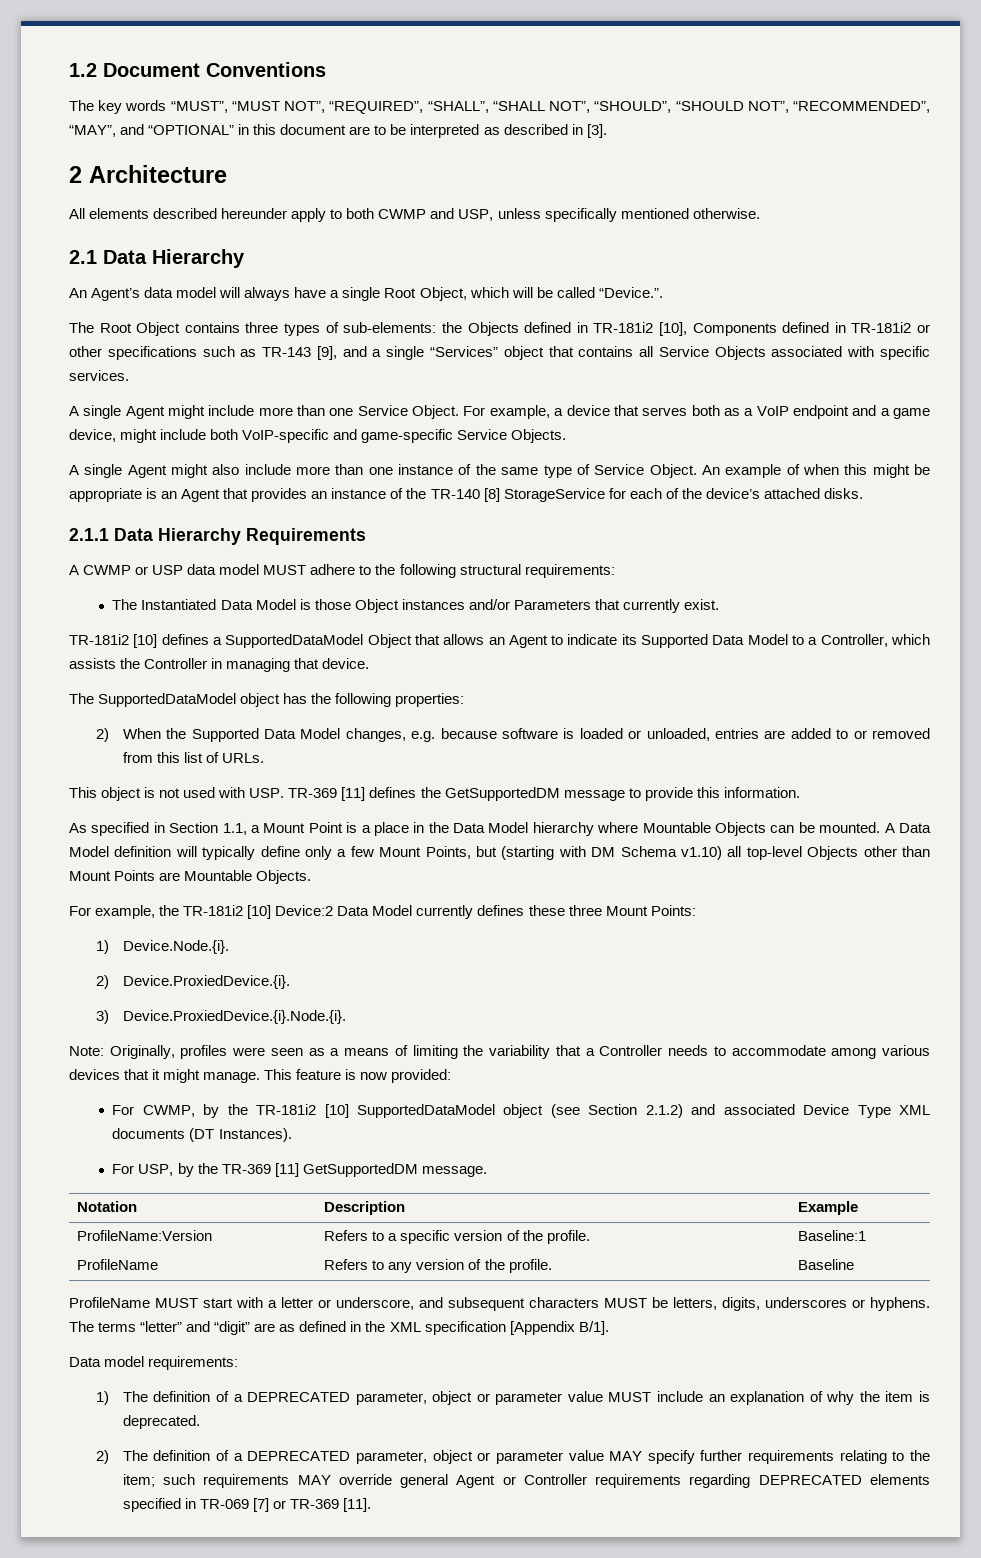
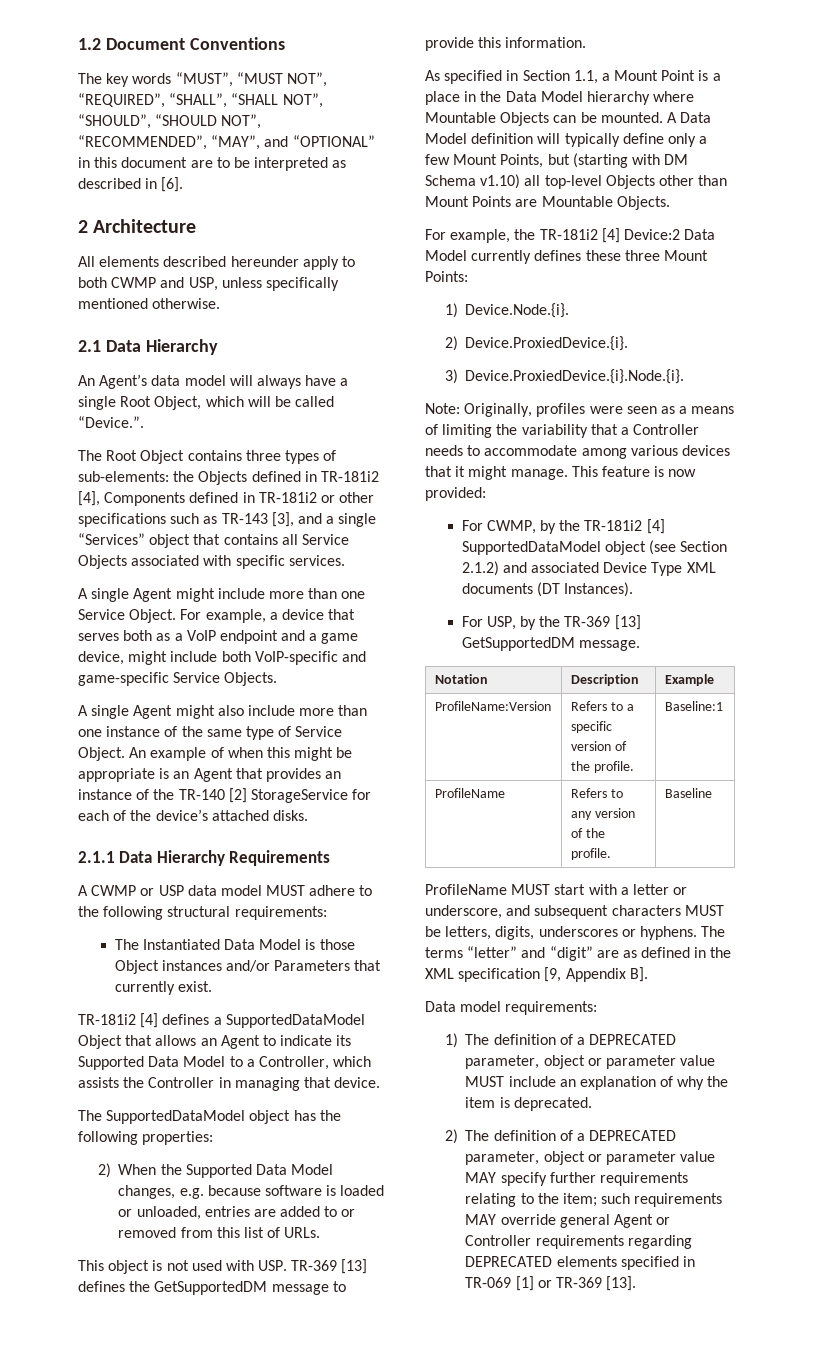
- The key words “MUST”, “MUST NOT”, “REQUIRED”, “SHALL”, “SHALL NOT”, “SHOULD”, “SHOULD NOT”, “RECOMMENDED”, “MAY”, and “OPTIONAL” in this document are to be interpreted as described in [3].
+ The key words “MUST”, “MUST NOT”, “REQUIRED”, “SHALL”, “SHALL NOT”, “SHOULD”, “SHOULD NOT”, “RECOMMENDED”, “MAY”, and “OPTIONAL” in this document are to be interpreted as described in [6].
- The Root Object contains three types of sub-elements: the Objects defined in TR-181i2 [10], Components defined in TR-181i2 or other specifications such as TR-143 [9], and a single “Services” object that contains all Service Objects associated with specific services.
+ The Root Object contains three types of sub-elements: the Objects defined in TR-181i2 [4], Components defined in TR-181i2 or other specifications such as TR-143 [3], and a single “Services” object that contains all Service Objects associated with specific services.
- An example of when this might be appropriate is an Agent that provides an instance of the TR-140 [8] StorageService for each of the device’s attached disks.
+ An example of when this might be appropriate is an Agent that provides an instance of the TR-140 [2] StorageService for each of the device’s attached disks.
- TR-181i2 [10] defines a SupportedDataModel Object that allows an Agent to indicate its Supported Data Model to a Controller, which assists the Controller in managing that device.
+ TR-181i2 [4] defines a SupportedDataModel Object that allows an Agent to indicate its Supported Data Model to a Controller, which assists the Controller in managing that device.
- This object is not used with USP. TR-369 [11] defines the GetSupportedDM message to provide this information.
+ This object is not used with USP. TR-369 [13] defines the GetSupportedDM message to provide this information.
- For example, the TR-181i2 [10] Device:2 Data Model currently defines these three Mount Points:
+ For example, the TR-181i2 [4] Device:2 Data Model currently defines these three Mount Points:
- For CWMP, by the TR-181i2 [10] SupportedDataModel object (see Section 2.1.2) and associated Device Type XML documents (DT Instances).
+ For CWMP, by the TR-181i2 [4] SupportedDataModel object (see Section 2.1.2) and associated Device Type XML documents (DT Instances).
- For USP, by the TR-369 [11] GetSupportedDM message.
+ For USP, by the TR-369 [13] GetSupportedDM message.
- The terms “letter” and “digit” are as defined in the XML specification [Appendix B/1].
+ The terms “letter” and “digit” are as defined in the XML specification [9, Appendix B].
- 2) The definition of a DEPRECATED parameter, object or parameter value MAY specify further requirements relating to the item; such requirements MAY override general Agent or Controller requirements regarding DEPRECATED elements specified in TR-069 [7] or TR-369 [11].
+ 2) The definition of a DEPRECATED parameter, object or parameter value MAY specify further requirements relating to the item; such requirements MAY override general Agent or Controller requirements regarding DEPRECATED elements specified in TR-069 [1] or TR-369 [13].

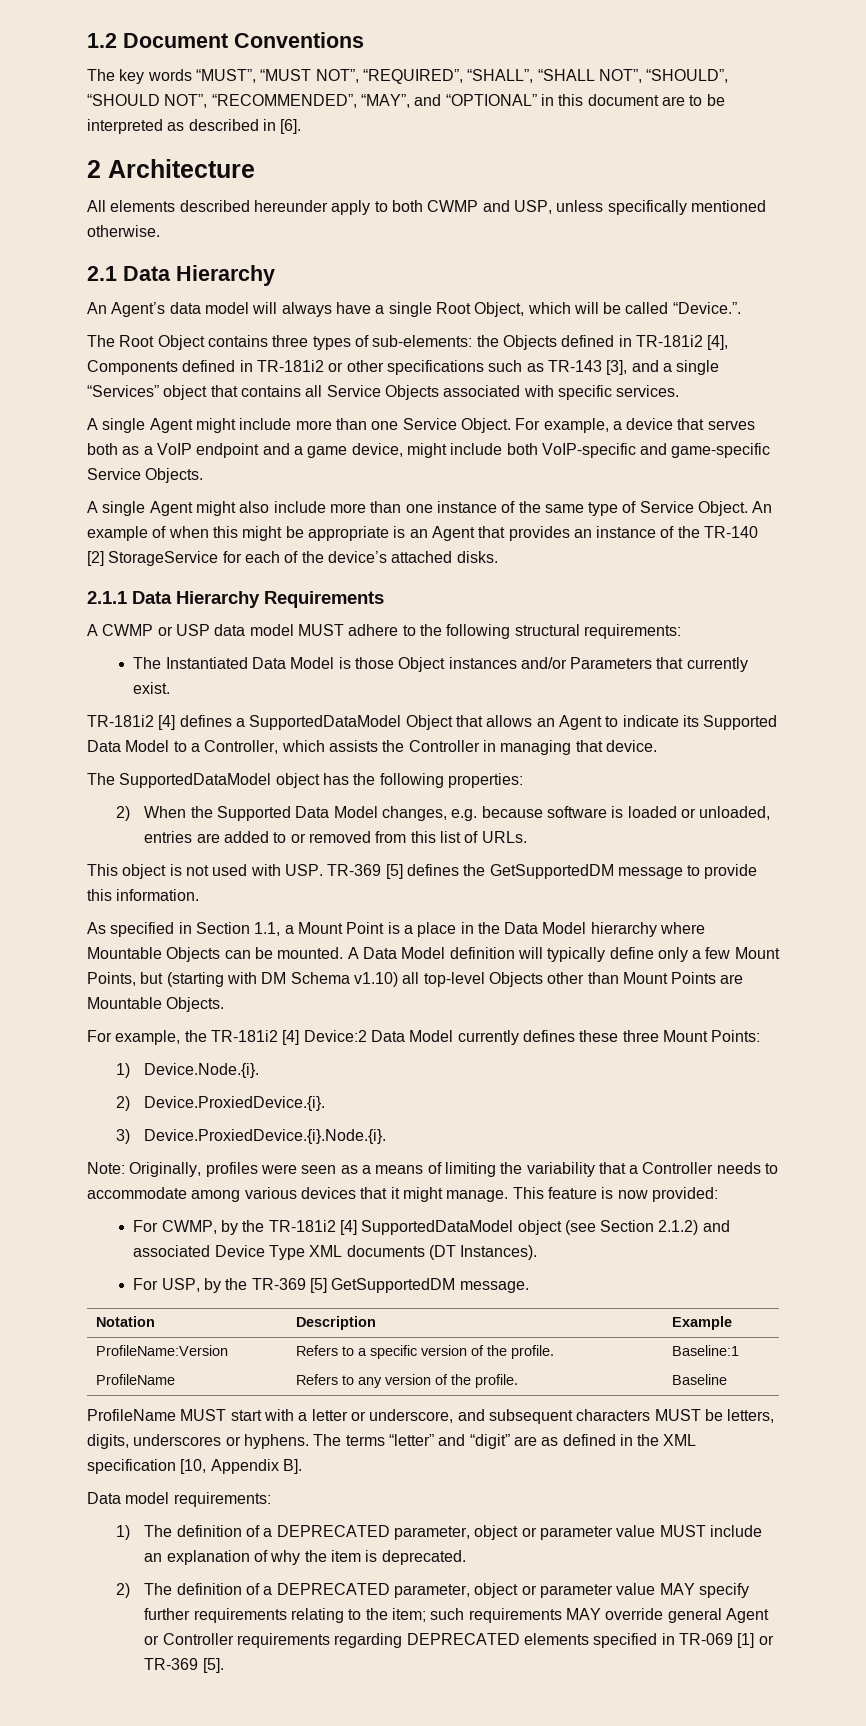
- This object is not used with USP. TR-369 [13] defines the GetSupportedDM message to provide this information.
+ This object is not used with USP. TR-369 [5] defines the GetSupportedDM message to provide this information.
- For USP, by the TR-369 [13] GetSupportedDM message.
+ For USP, by the TR-369 [5] GetSupportedDM message.
- The terms “letter” and “digit” are as defined in the XML specification [9, Appendix B].
+ The terms “letter” and “digit” are as defined in the XML specification [10, Appendix B].
- 2) The definition of a DEPRECATED parameter, object or parameter value MAY specify further requirements relating to the item; such requirements MAY override general Agent or Controller requirements regarding DEPRECATED elements specified in TR-069 [1] or TR-369 [13].
+ 2) The definition of a DEPRECATED parameter, object or parameter value MAY specify further requirements relating to the item; such requirements MAY override general Agent or Controller requirements regarding DEPRECATED elements specified in TR-069 [1] or TR-369 [5].

